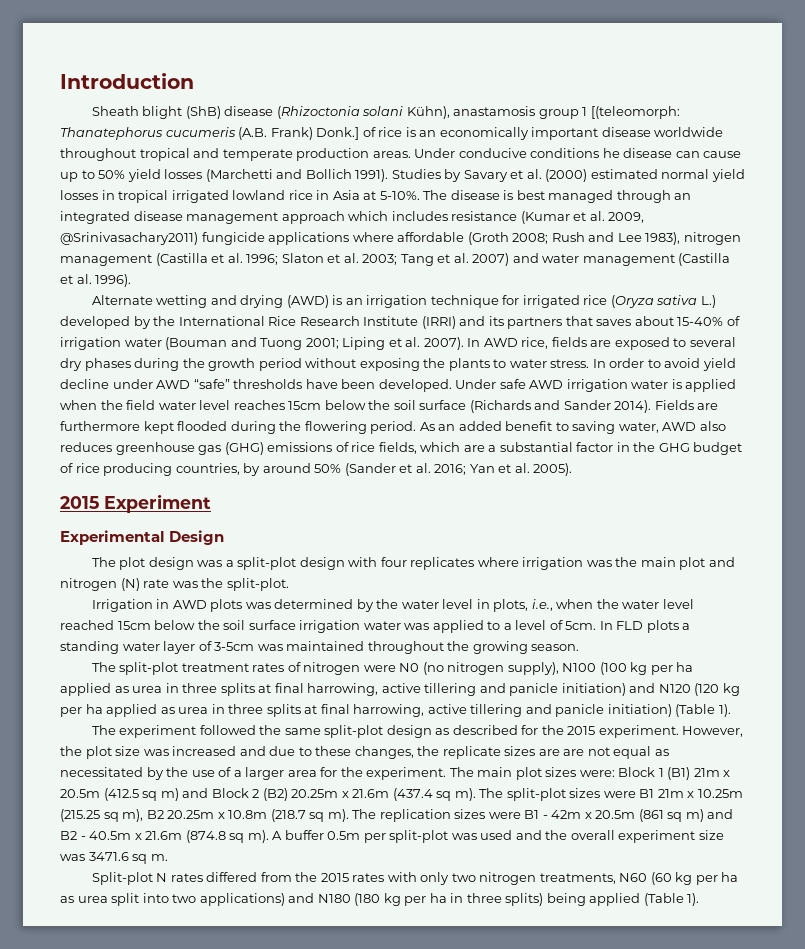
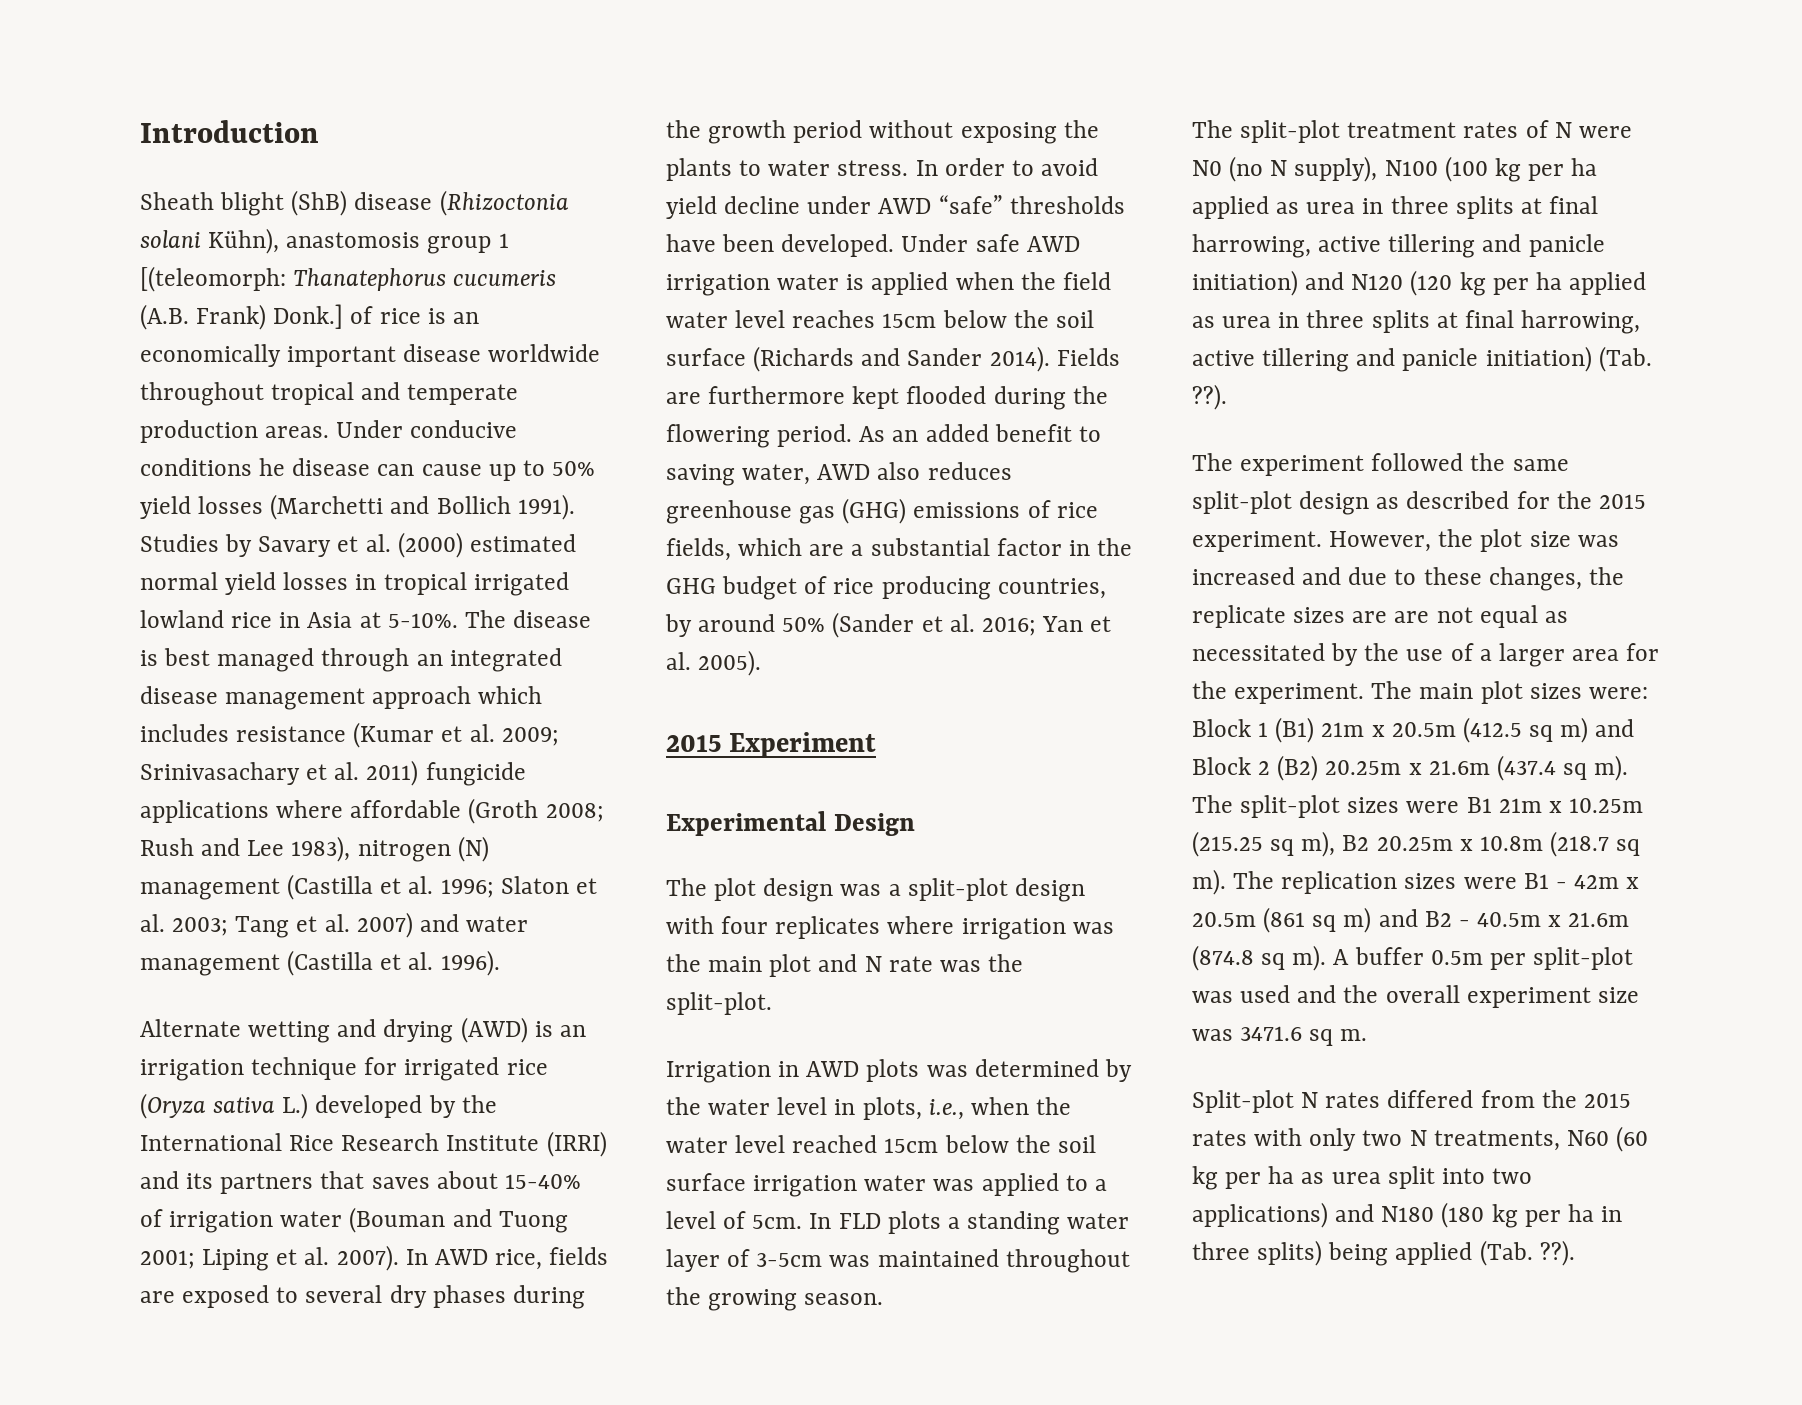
- Sheath blight (ShB) disease (Rhizoctonia solani Kühn), anastamosis group 1 [(teleomorph: Thanatephorus cucumeris (A.B. Frank) Donk.] of rice is an economically important disease worldwide throughout tropical and temperate production areas.
+ Sheath blight (ShB) disease (Rhizoctonia solani Kühn), anastomosis group 1 [(teleomorph: Thanatephorus cucumeris (A.B. Frank) Donk.] of rice is an economically important disease worldwide throughout tropical and temperate production areas.
- The disease is best managed through an integrated disease management approach which includes resistance (Kumar et al. 2009, @Srinivasachary2011) fungicide applications where affordable (Groth 2008; Rush and Lee 1983), nitrogen management (Castilla et al. 1996; Slaton et al. 2003; Tang et al. 2007) and water management (Castilla et al. 1996).
+ The disease is best managed through an integrated disease management approach which includes resistance (Kumar et al. 2009; Srinivasachary et al. 2011) fungicide applications where affordable (Groth 2008; Rush and Lee 1983), nitrogen (N) management (Castilla et al. 1996; Slaton et al. 2003; Tang et al. 2007) and water management (Castilla et al. 1996).
- The plot design was a split-plot design with four replicates where irrigation was the main plot and nitrogen (N) rate was the split-plot.
+ The plot design was a split-plot design with four replicates where irrigation was the main plot and N rate was the split-plot.
- The split-plot treatment rates of nitrogen were N0 (no nitrogen supply), N100 (100 kg per ha applied as urea in three splits at final harrowing, active tillering and panicle initiation) and N120 (120 kg per ha applied as urea in three splits at final harrowing, active tillering and panicle initiation) (Table 1).
+ The split-plot treatment rates of N were N0 (no N supply), N100 (100 kg per ha applied as urea in three splits at final harrowing, active tillering and panicle initiation) and N120 (120 kg per ha applied as urea in three splits at final harrowing, active tillering and panicle initiation) (Tab. ??).
- Split-plot N rates differed from the 2015 rates with only two nitrogen treatments, N60 (60 kg per ha as urea split into two applications) and N180 (180 kg per ha in three splits) being applied (Table 1).
+ Split-plot N rates differed from the 2015 rates with only two N treatments, N60 (60 kg per ha as urea split into two applications) and N180 (180 kg per ha in three splits) being applied (Tab. ??).

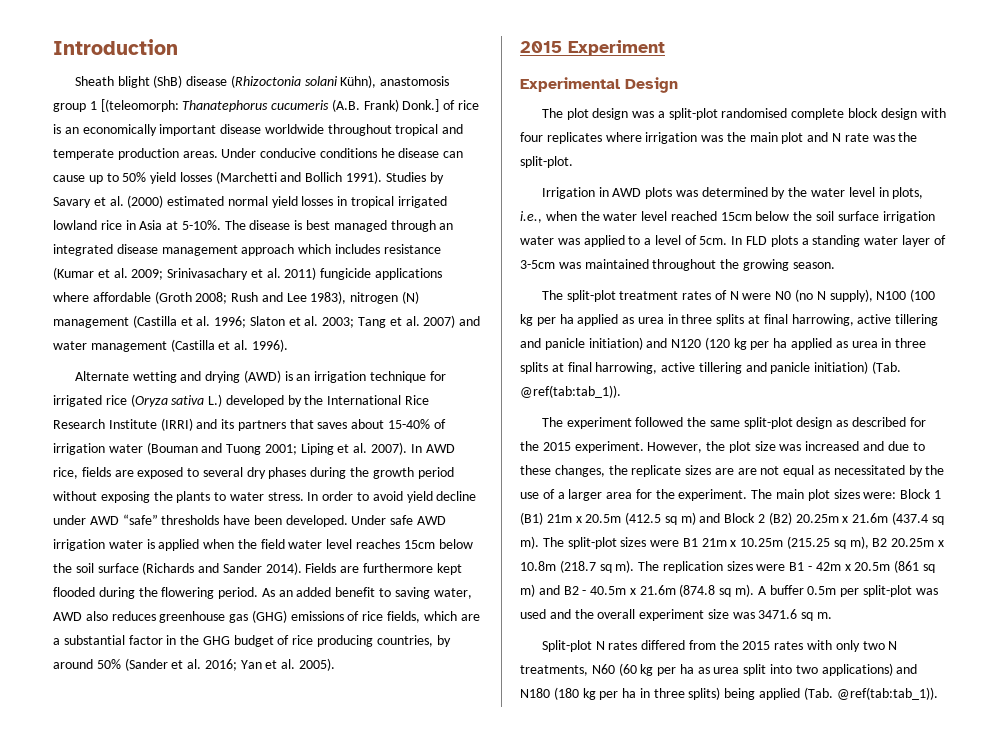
- The plot design was a split-plot design with four replicates where irrigation was the main plot and N rate was the split-plot.
+ The plot design was a split-plot randomised complete block design with four replicates where irrigation was the main plot and N rate was the split-plot.
- The split-plot treatment rates of N were N0 (no N supply), N100 (100 kg per ha applied as urea in three splits at final harrowing, active tillering and panicle initiation) and N120 (120 kg per ha applied as urea in three splits at final harrowing, active tillering and panicle initiation) (Tab. ??).
+ The split-plot treatment rates of N were N0 (no N supply), N100 (100 kg per ha applied as urea in three splits at final harrowing, active tillering and panicle initiation) and N120 (120 kg per ha applied as urea in three splits at final harrowing, active tillering and panicle initiation) (Tab. @ref(tab:tab_1)).
- Split-plot N rates differed from the 2015 rates with only two N treatments, N60 (60 kg per ha as urea split into two applications) and N180 (180 kg per ha in three splits) being applied (Tab. ??).
+ Split-plot N rates differed from the 2015 rates with only two N treatments, N60 (60 kg per ha as urea split into two applications) and N180 (180 kg per ha in three splits) being applied (Tab. @ref(tab:tab_1)).

